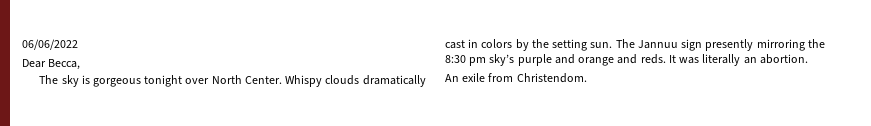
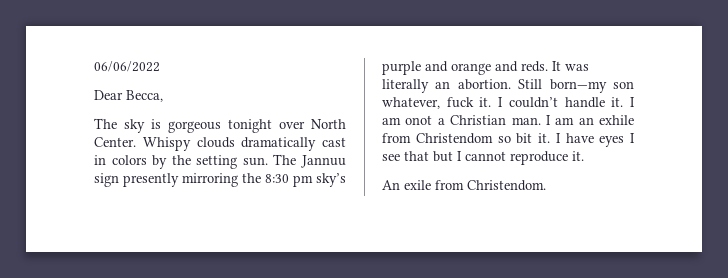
+ Still born—my son whatever, fuck it. I couldn’t handle it. I am onot a Christian man. I am an exhile from Christendom so bit it. I have eyes I see that but I cannot reproduce it.

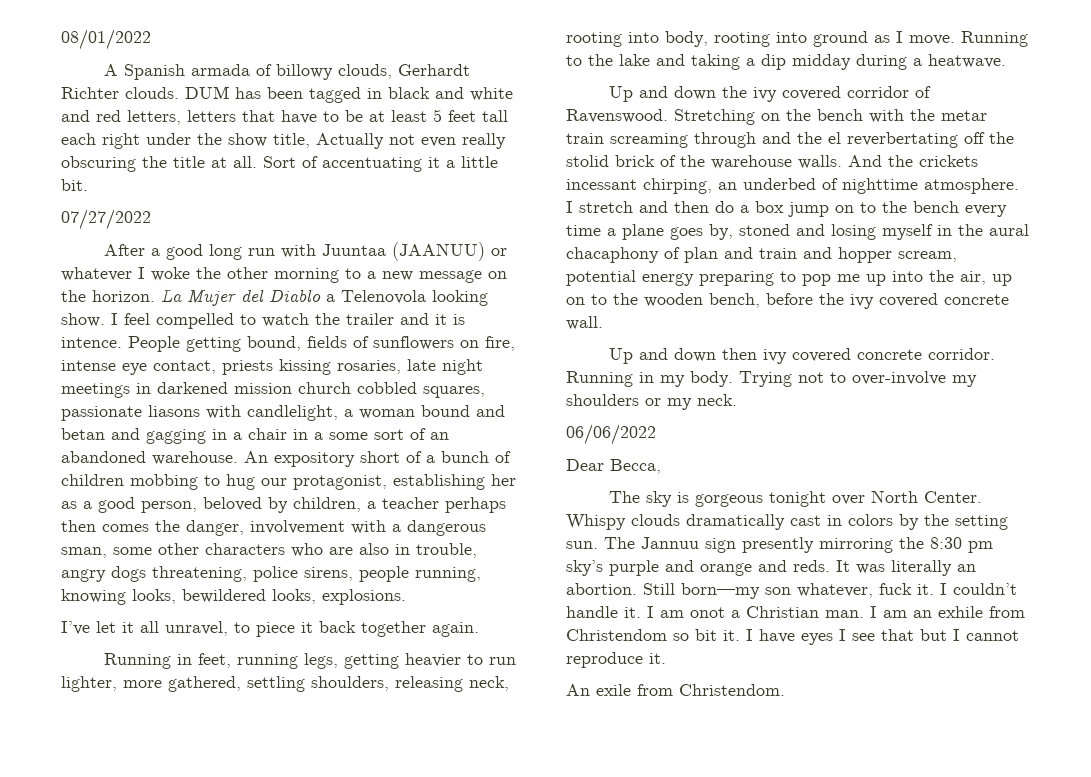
+ 08/01/2022
+ A Spanish armada of billowy clouds, Gerhardt Richter clouds. DUM has been tagged in black and white and red letters, letters that have to be at least 5 feet tall each right under the show title, Actually not even really obscuring the title at all. Sort of accentuating it a little bit.
+ 07/27/2022
+ After a good long run with Juuntaa (JAANUU) or whatever I woke the other morning to a new message on the horizon. La Mujer del Diablo a Telenovola looking show. I feel compelled to watch the trailer and it is intence. People getting bound, fields of sunflowers on fire, intense eye contact, priests kissing rosaries, late night meetings in darkened mission church cobbled squares, passionate liasons with candlelight, a woman bound and betan and gagging in a chair in a some sort of an abandoned warehouse. An expository short of a bunch of children mobbing to hug our protagonist, establishing her as a good person, beloved by children, a teacher perhaps then comes the danger, involvement with a dangerous sman, some other characters who are also in trouble, angry dogs threatening, police sirens, people running, knowing looks, bewildered looks, explosions.
+ I’ve let it all unravel, to piece it back together again.
+ Running in feet, running legs, getting heavier to run lighter, more gathered, settling shoulders, releasing neck, rooting into body, rooting into ground as I move. Running to the lake and taking a dip midday during a heatwave.
+ Up and down the ivy covered corridor of Ravenswood. Stretching on the bench with the metar train screaming through and the el reverbertating off the stolid brick of the warehouse walls. And the crickets incessant chirping, an underbed of nighttime atmosphere. I stretch and then do a box jump on to the bench every time a plane goes by, stoned and losing myself in the aural chacaphony of plan and train and hopper scream, potential energy preparing to pop me up into the air, up on to the wooden bench, before the ivy covered concrete wall.
+ Up and down then ivy covered concrete corridor. Running in my body. Trying not to over-involve my shoulders or my neck.

